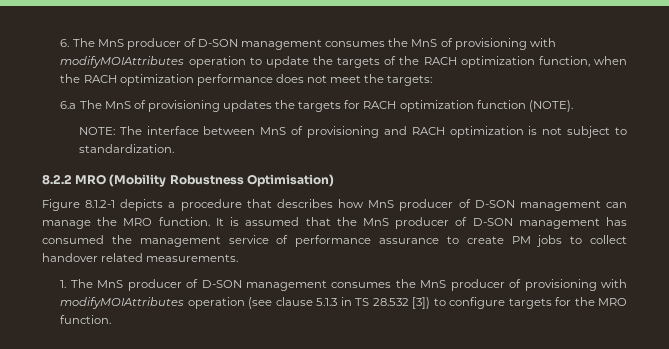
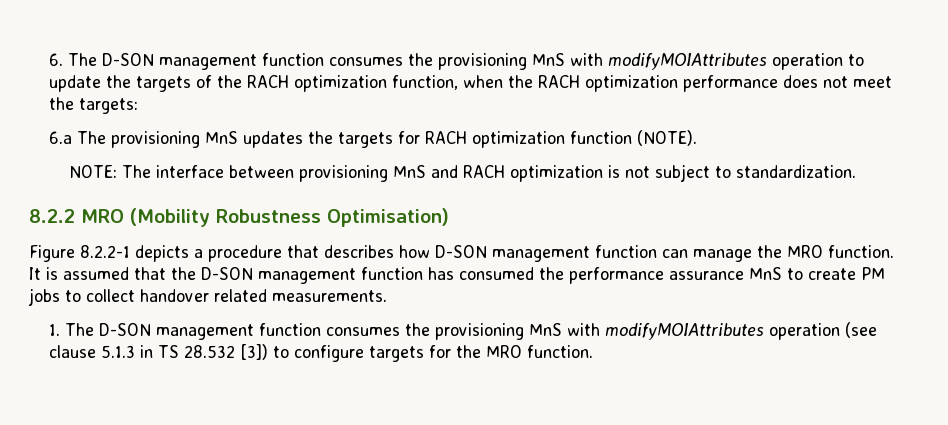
- 6. The MnS producer of D-SON management consumes the MnS of provisioning with modifyMOIAttributes operation to update the targets of the RACH optimization function, when the RACH optimization performance does not meet the targets:
+ 6. The D-SON management function consumes the provisioning MnS with modifyMOIAttributes operation to update the targets of the RACH optimization function, when the RACH optimization performance does not meet the targets:
- 6.a The MnS of provisioning updates the targets for RACH optimization function (NOTE).
+ 6.a The provisioning MnS updates the targets for RACH optimization function (NOTE).
- NOTE: The interface between MnS of provisioning and RACH optimization is not subject to standardization.
+ NOTE: The interface between provisioning MnS and RACH optimization is not subject to standardization.
- Figure 8.1.2-1 depicts a procedure that describes how MnS producer of D-SON management can manage the MRO function.
+ Figure 8.2.2-1 depicts a procedure that describes how D-SON management function can manage the MRO function.
- It is assumed that the MnS producer of D-SON management has consumed the management service of performance assurance to create PM jobs to collect handover related measurements.
+ It is assumed that the D-SON management function has consumed the performance assurance MnS to create PM jobs to collect handover related measurements.
- 1. The MnS producer of D-SON management consumes the MnS producer of provisioning with modifyMOIAttributes operation (see clause 5.1.3 in TS 28.532 [3]) to configure targets for the MRO function.
+ 1. The D-SON management function consumes the provisioning MnS with modifyMOIAttributes operation (see clause 5.1.3 in TS 28.532 [3]) to configure targets for the MRO function.

